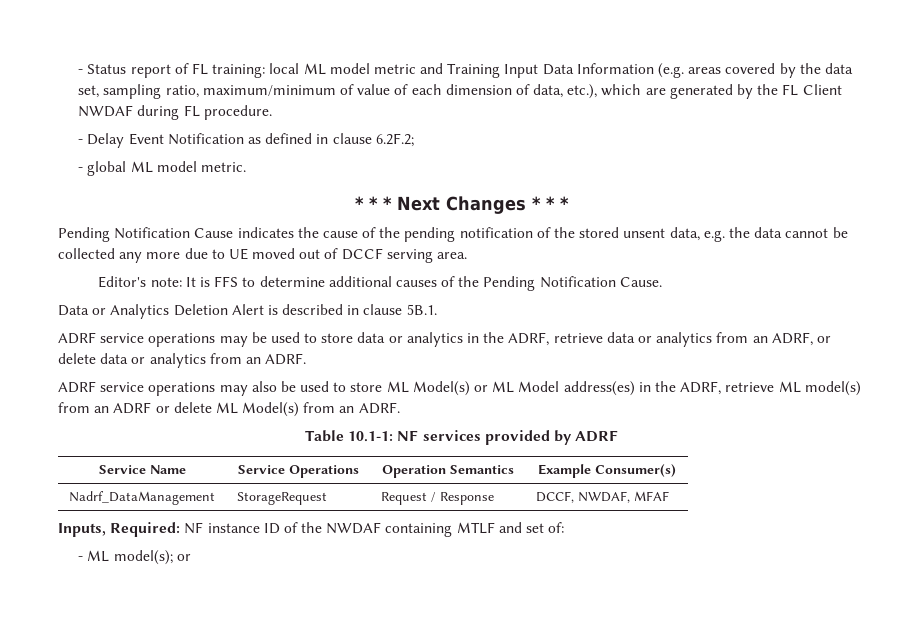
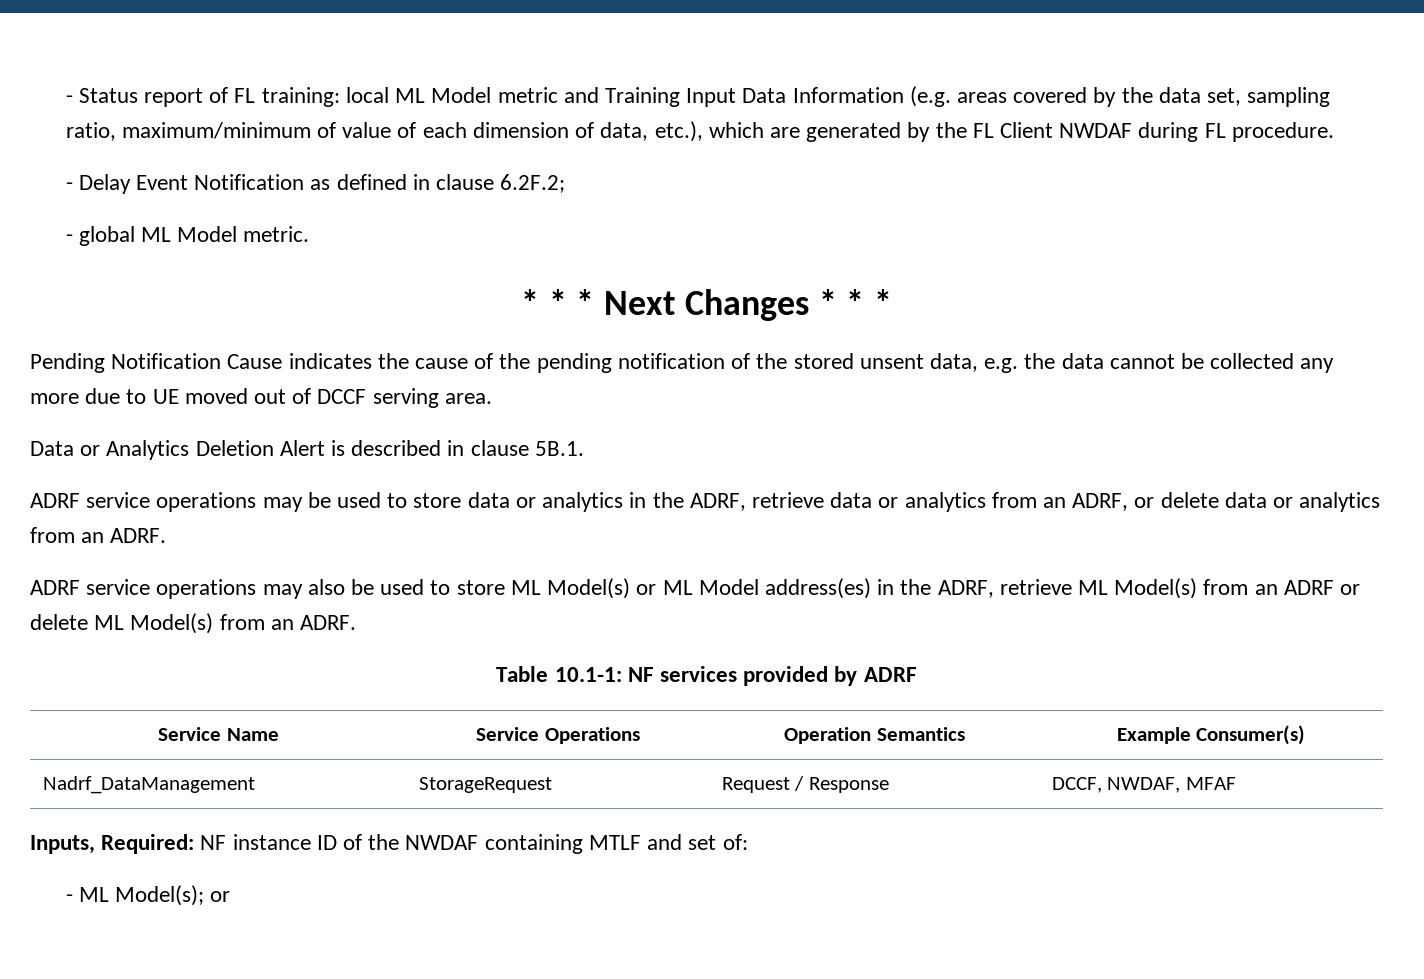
- - Status report of FL training: local ML model metric and Training Input Data Information (e.g. areas covered by the data set, sampling ratio, maximum/minimum of value of each dimension of data, etc.), which are generated by the FL Client NWDAF during FL procedure.
+ - Status report of FL training: local ML Model metric and Training Input Data Information (e.g. areas covered by the data set, sampling ratio, maximum/minimum of value of each dimension of data, etc.), which are generated by the FL Client NWDAF during FL procedure.
- - global ML model metric.
+ - global ML Model metric.
- Editor's note: It is FFS to determine additional causes of the Pending Notification Cause.
- ADRF service operations may also be used to store ML Model(s) or ML Model address(es) in the ADRF, retrieve ML model(s) from an ADRF or delete ML Model(s) from an ADRF.
+ ADRF service operations may also be used to store ML Model(s) or ML Model address(es) in the ADRF, retrieve ML Model(s) from an ADRF or delete ML Model(s) from an ADRF.
- - ML model(s); or
+ - ML Model(s); or

